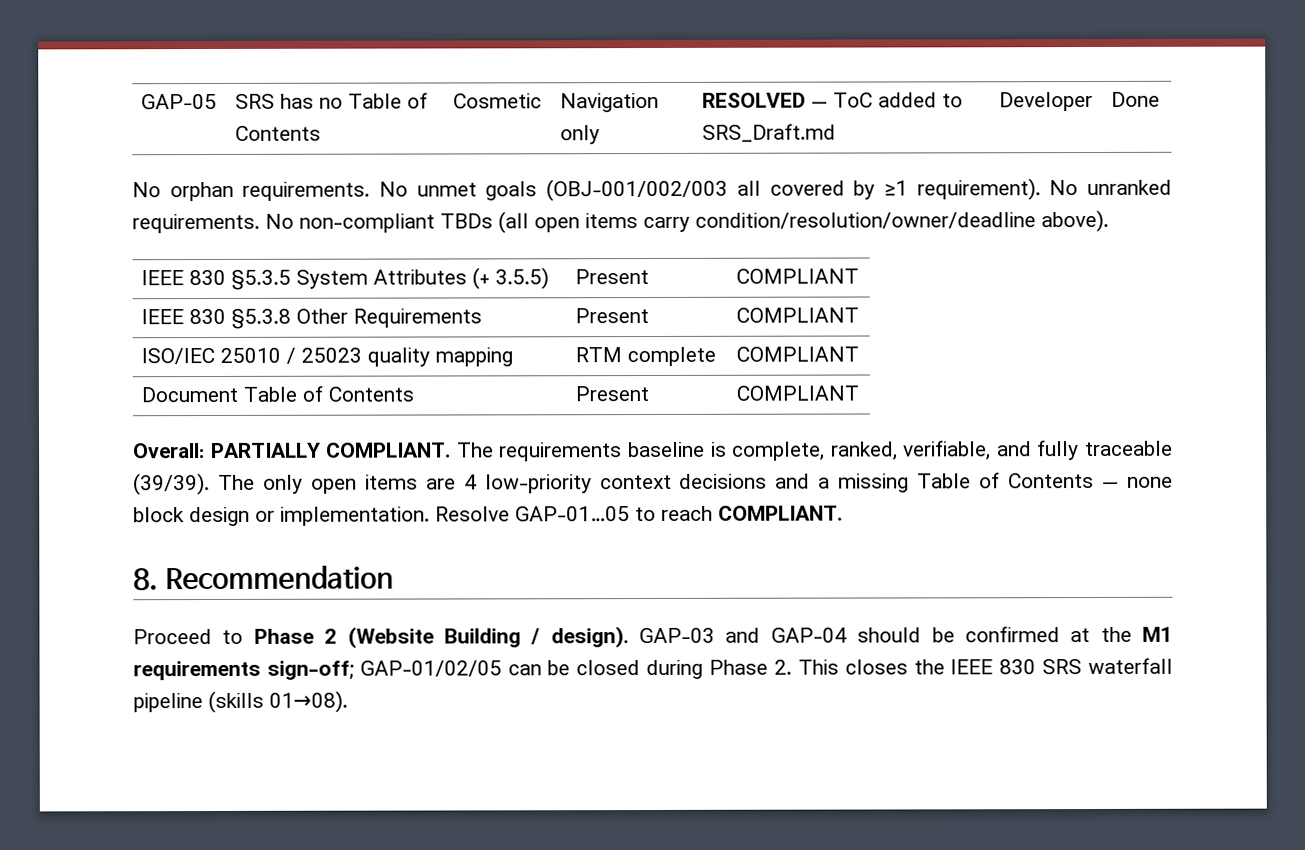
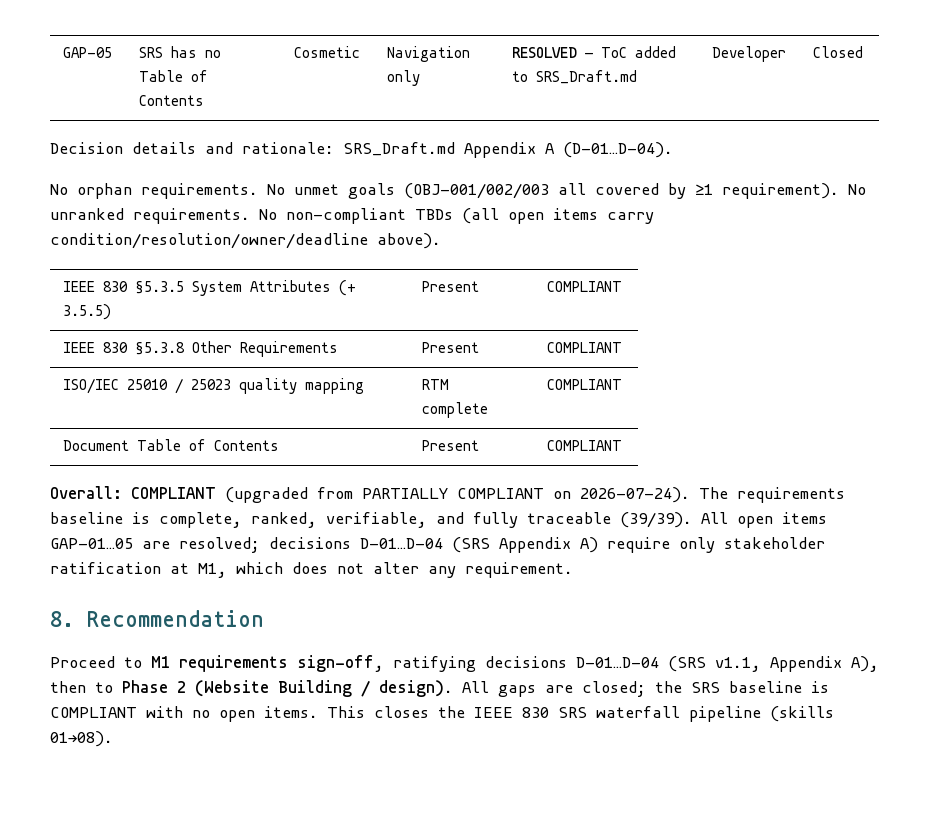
- GAP-05 | SRS has no Table of Contents | Cosmetic | Navigation only | RESOLVED — ToC added to SRS_Draft.md | Developer | Done
+ GAP-05 | SRS has no Table of Contents | Cosmetic | Navigation only | RESOLVED — ToC added to SRS_Draft.md | Developer | Closed
+ Decision details and rationale: SRS_Draft.md Appendix A (D-01…D-04).
- Overall: PARTIALLY COMPLIANT.
+ Overall: COMPLIANT (upgraded from PARTIALLY COMPLIANT on 2026-07-24).
- The only open items are 4 low-priority context decisions and a missing Table of Contents — none block design or implementation. Resolve GAP-01…05 to reach COMPLIANT.
+ All open items GAP-01…05 are resolved; decisions D-01…D-04 (SRS Appendix A) require only stakeholder ratification at M1, which does not alter any requirement.
  8. Recommendation
- Proceed to Phase 2 (Website Building / design).
+ Proceed to M1 requirements sign-off, ratifying decisions D-01…D-04 (SRS v1.1, Appendix A), then to Phase 2 (Website Building / design).
- GAP-03 and GAP-04 should be confirmed at the M1 requirements sign-off; GAP-01/02/05 can be closed during Phase 2. This closes the IEEE 830 SRS waterfall pipeline (skills 01→08).
+ All gaps are closed; the SRS baseline is COMPLIANT with no open items. This closes the IEEE 830 SRS waterfall pipeline (skills 01→08).

